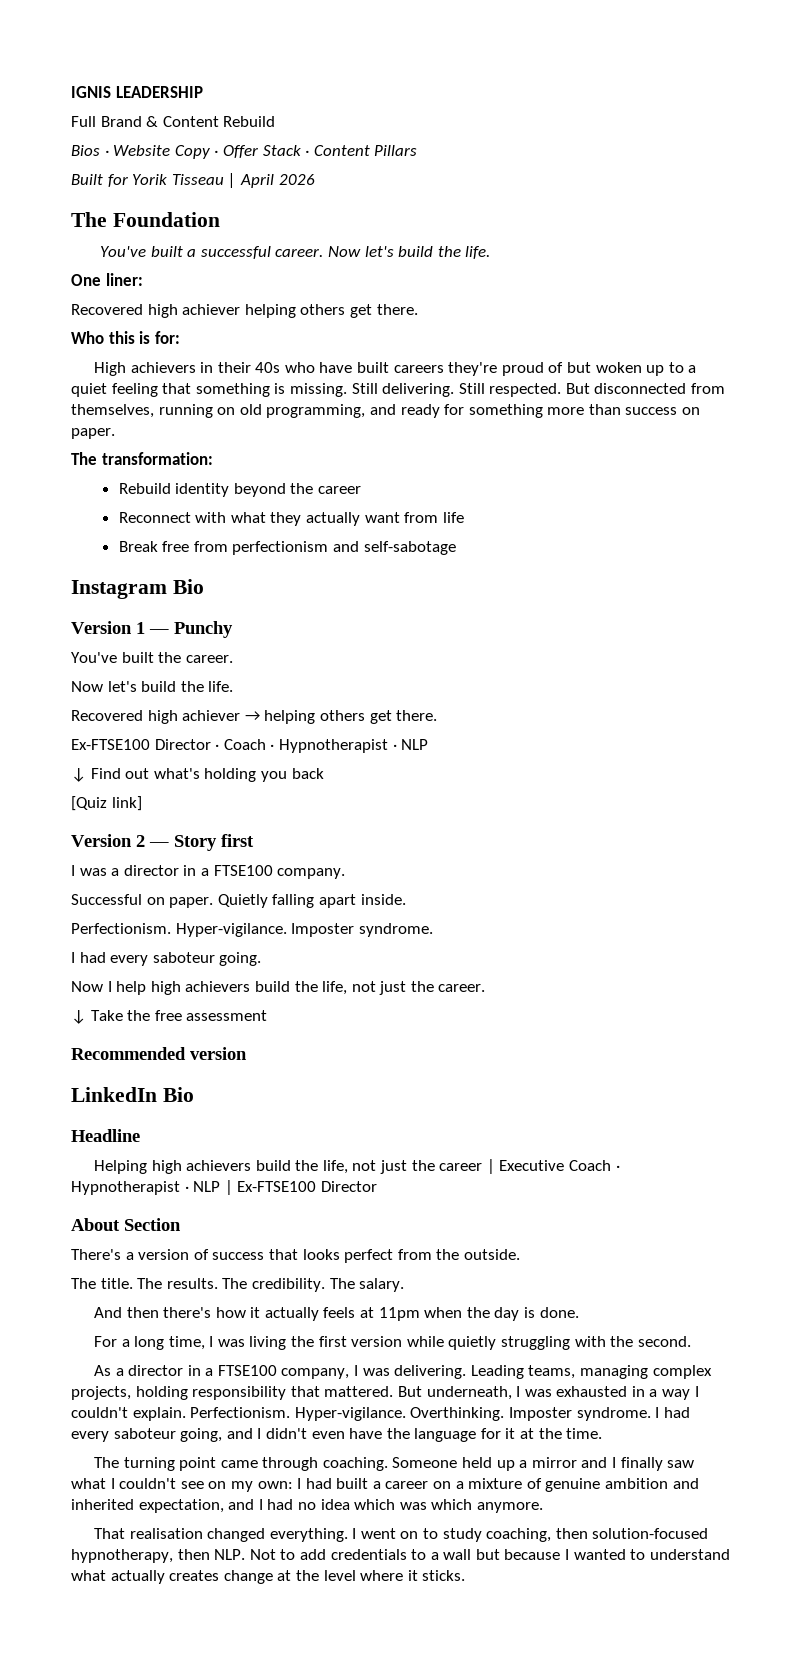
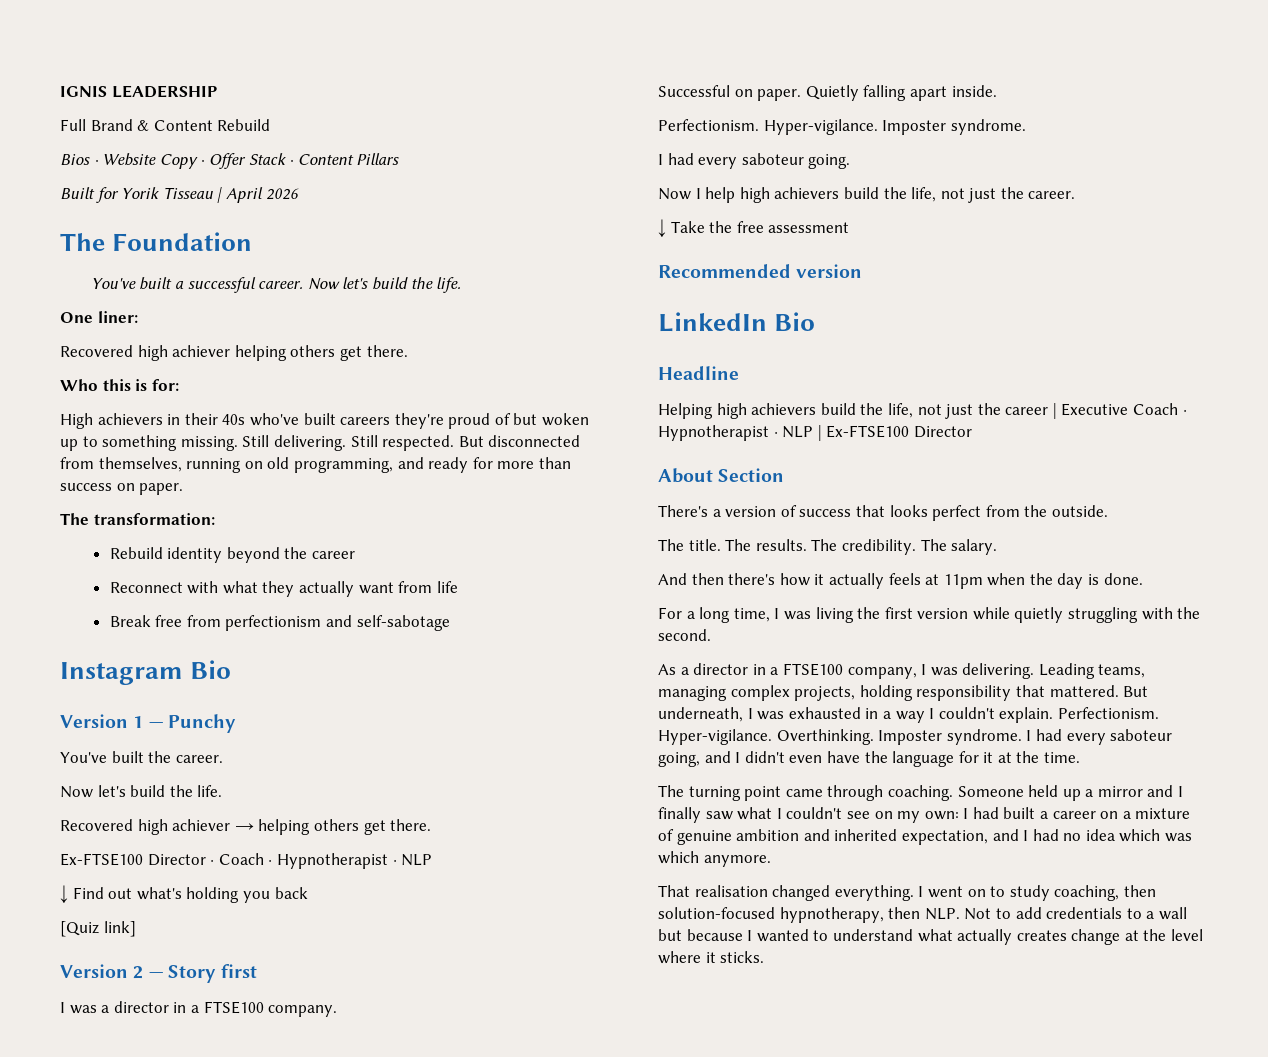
- High achievers in their 40s who have built careers they're proud of but woken up to a quiet feeling that something is missing.
+ High achievers in their 40s who've built careers they're proud of but woken up to something missing.
- But disconnected from themselves, running on old programming, and ready for something more than success on paper.
+ But disconnected from themselves, running on old programming, and ready for more than success on paper.

